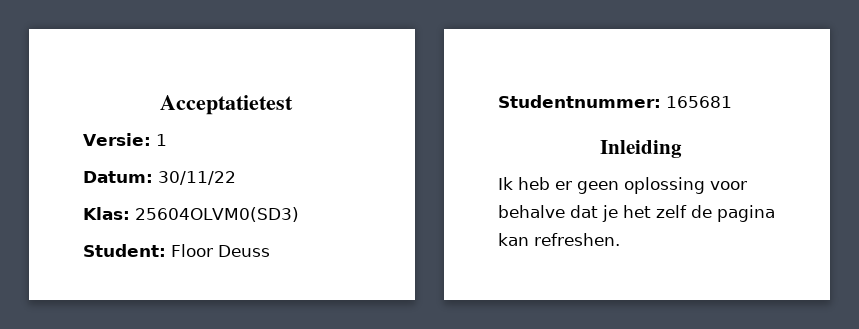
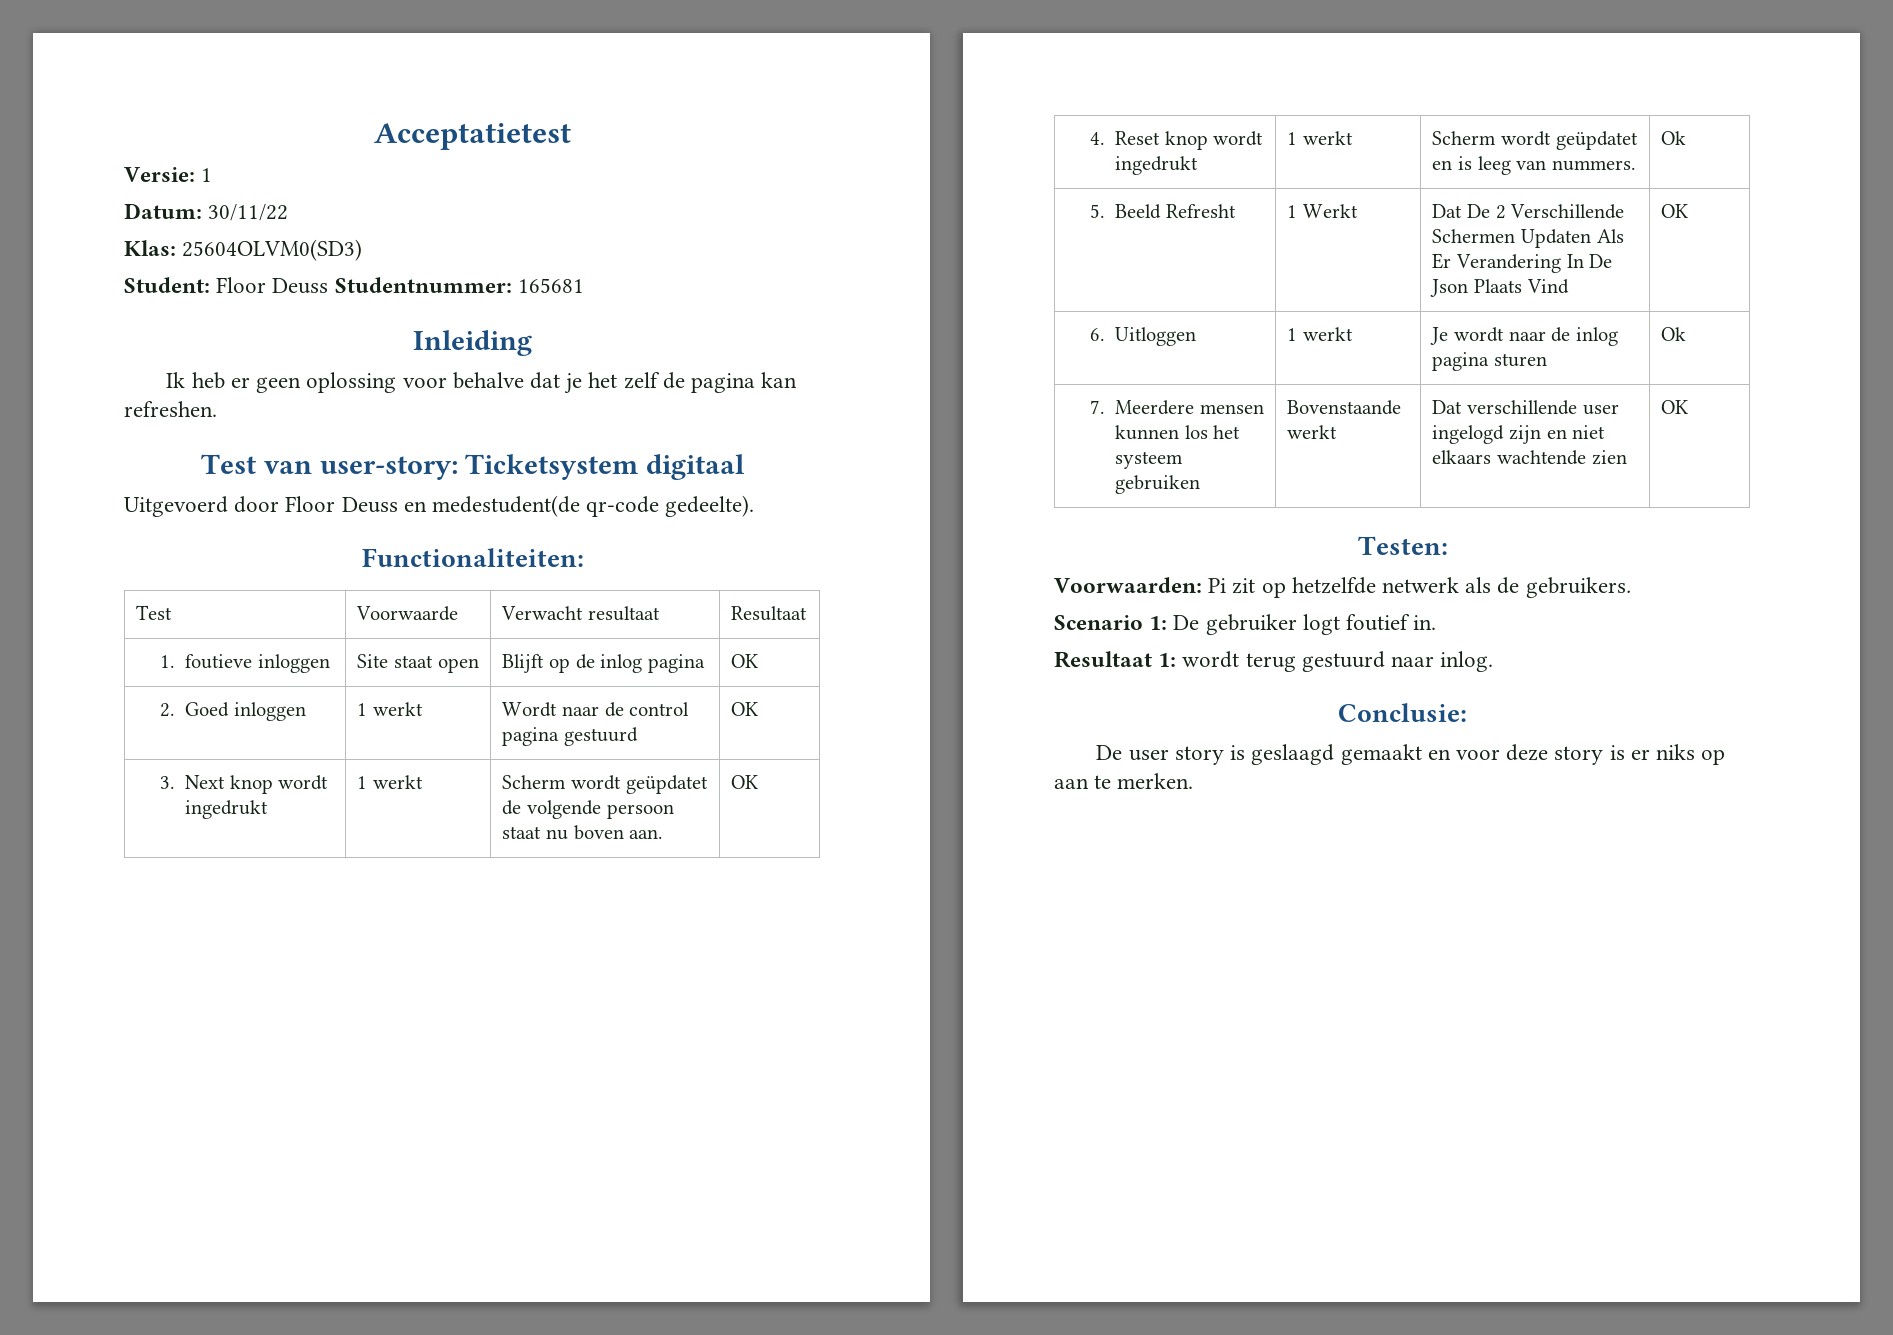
+ Test van user-story: Ticketsystem digitaal
+ Uitgevoerd door Floor Deuss en medestudent(de qr-code gedeelte).
+ Functionaliteiten:
+ Test | Voorwaarde | Verwacht resultaat | Resultaat
+ 1. foutieve inloggen | Site staat open | Blijft op de inlog pagina | OK
+ 2. Goed inloggen | 1 werkt | Wordt naar de control pagina gestuurd | OK
+ 3. Next knop wordt ingedrukt | 1 werkt | Scherm wordt geüpdatet de volgende persoon staat nu boven aan. | OK
+ 4. Reset knop wordt ingedrukt | 1 werkt | Scherm wordt geüpdatet en is leeg van nummers. | Ok
+ 5. Beeld Refresht | 1 Werkt | Dat De 2 Verschillende Schermen Updaten Als Er Verandering In De Json Plaats Vind | OK
+ 6. Uitloggen | 1 werkt | Je wordt naar de inlog pagina sturen | Ok
+ 7. Meerdere mensen kunnen los het systeem gebruiken | Bovenstaande werkt | Dat verschillende user ingelogd zijn en niet elkaars wachtende zien | OK
+ Testen:
+ Voorwaarden: Pi zit op hetzelfde netwerk als de gebruikers.
+ Scenario 1: De gebruiker logt foutief in.
+ Resultaat 1: wordt terug gestuurd naar inlog.
+ Conclusie:
+ De user story is geslaagd gemaakt en voor deze story is er niks op aan te merken.

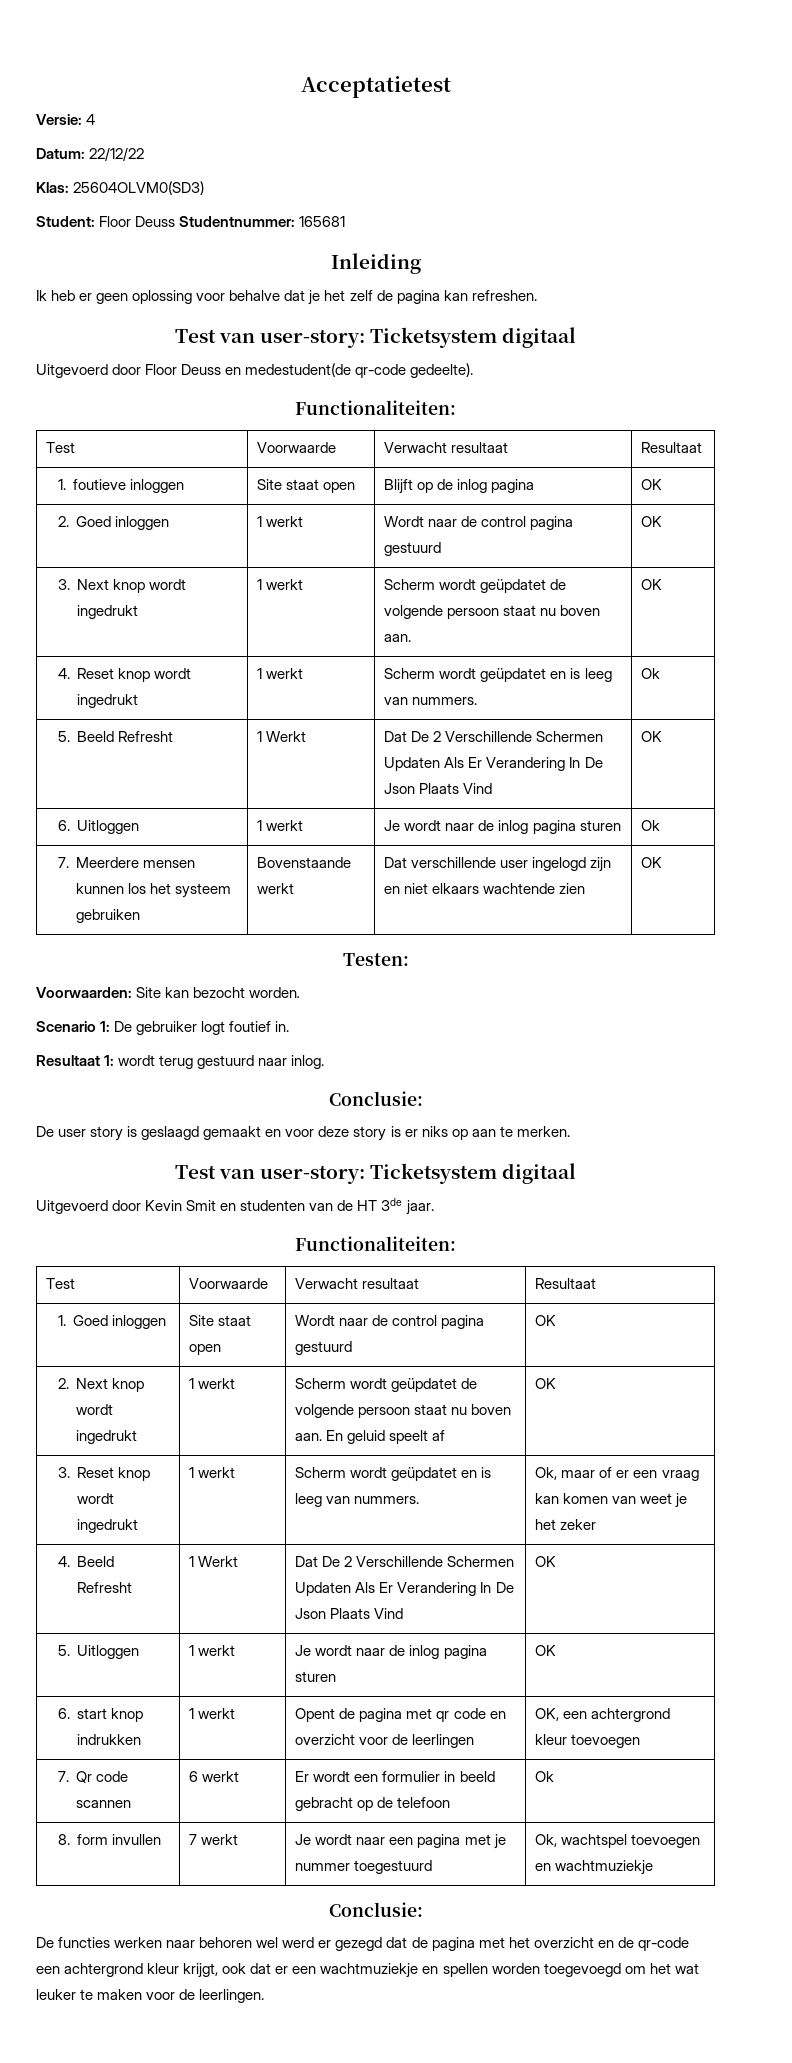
- Versie: 1
+ Versie: 4
- Datum: 30/11/22
+ Datum: 22/12/22
- Voorwaarden: Pi zit op hetzelfde netwerk als de gebruikers.
+ Voorwaarden: Site kan bezocht worden.
  De user story is geslaagd gemaakt en voor deze story is er niks op aan te merken.
+ Test van user-story: Ticketsystem digitaal
+ Uitgevoerd door Kevin Smit en studenten van de HT 3de jaar.
+ Functionaliteiten:
+ Test | Voorwaarde | Verwacht resultaat | Resultaat
+ 1. Goed inloggen | Site staat open | Wordt naar de control pagina gestuurd | OK
+ 2. Next knop wordt ingedrukt | 1 werkt | Scherm wordt geüpdatet de volgende persoon staat nu boven aan. En geluid speelt af | OK
+ 3. Reset knop wordt ingedrukt | 1 werkt | Scherm wordt geüpdatet en is leeg van nummers. | Ok, maar of er een vraag kan komen van weet je het zeker
+ 4. Beeld Refresht | 1 Werkt | Dat De 2 Verschillende Schermen Updaten Als Er Verandering In De Json Plaats Vind | OK
+ 5. Uitloggen | 1 werkt | Je wordt naar de inlog pagina sturen | OK
+ 6. start knop indrukken | 1 werkt | Opent de pagina met qr code en overzicht voor de leerlingen | OK, een achtergrond kleur toevoegen
+ 7. Qr code scannen | 6 werkt | Er wordt een formulier in beeld gebracht op de telefoon | Ok
+ 8. form invullen | 7 werkt | Je wordt naar een pagina met je nummer toegestuurd | Ok, wachtspel toevoegen en wachtmuziekje
+ Conclusie:
+ De functies werken naar behoren wel werd er gezegd dat de pagina met het overzicht en de qr-code een achtergrond kleur krijgt, ook dat er een wachtmuziekje en spellen worden toegevoegd om het wat leuker te maken voor de leerlingen.

